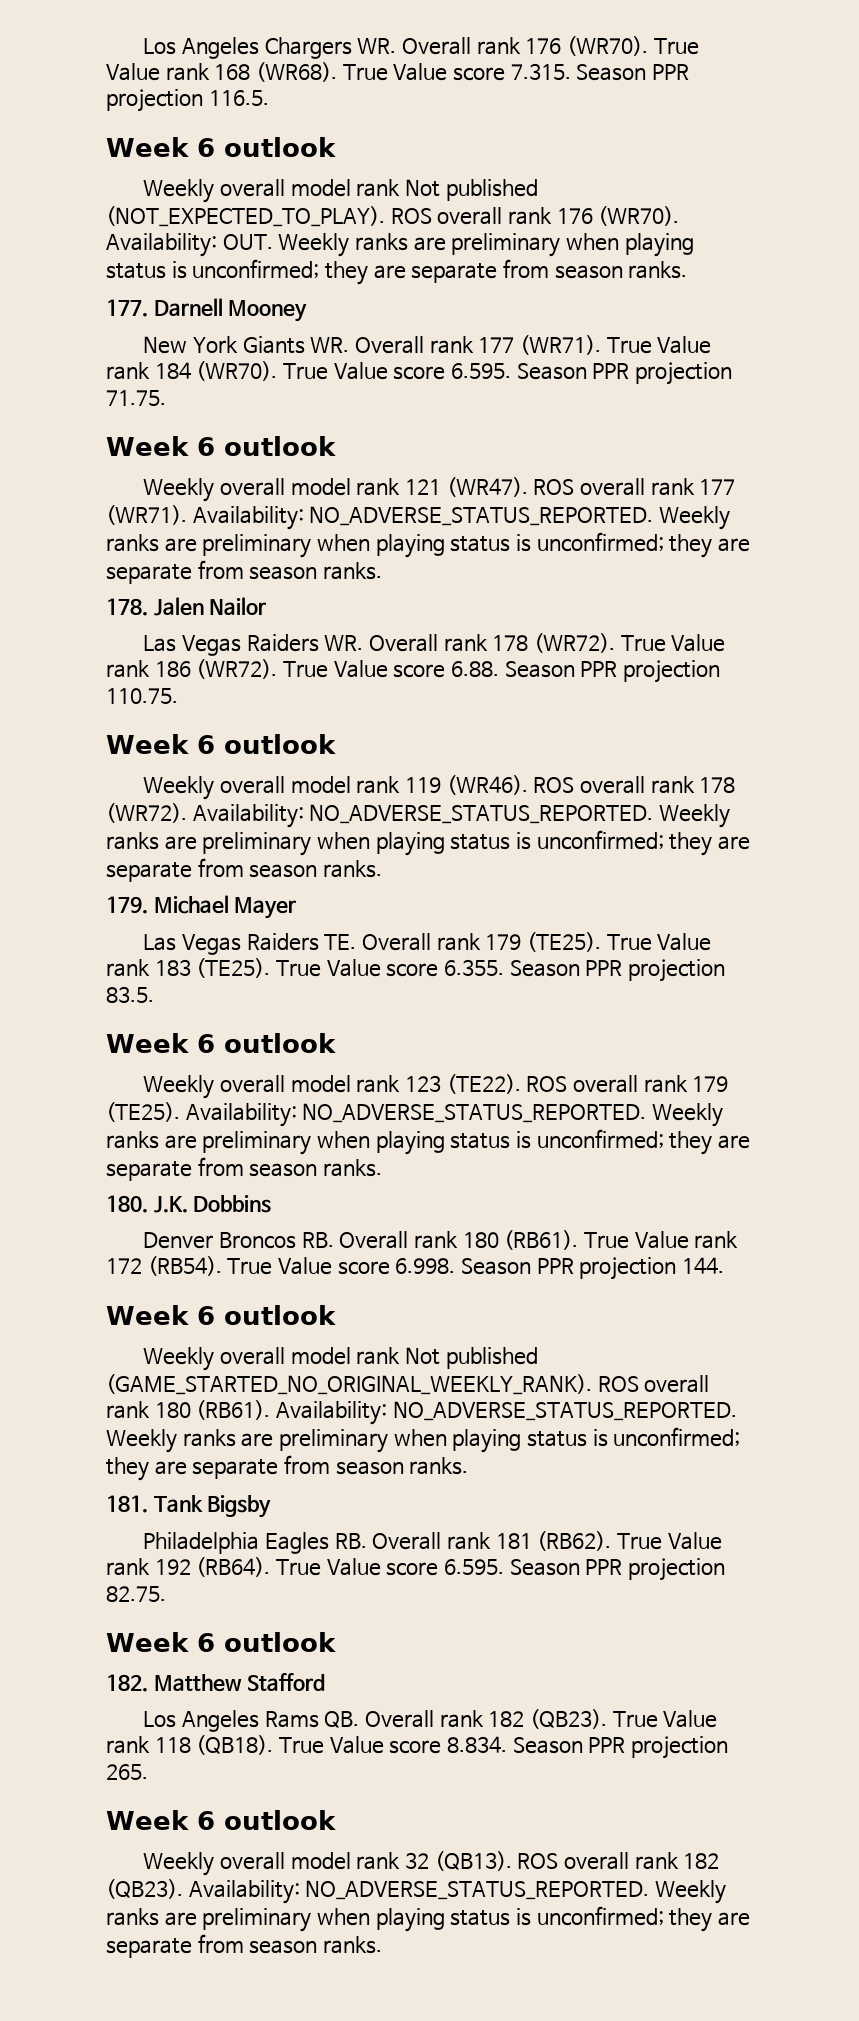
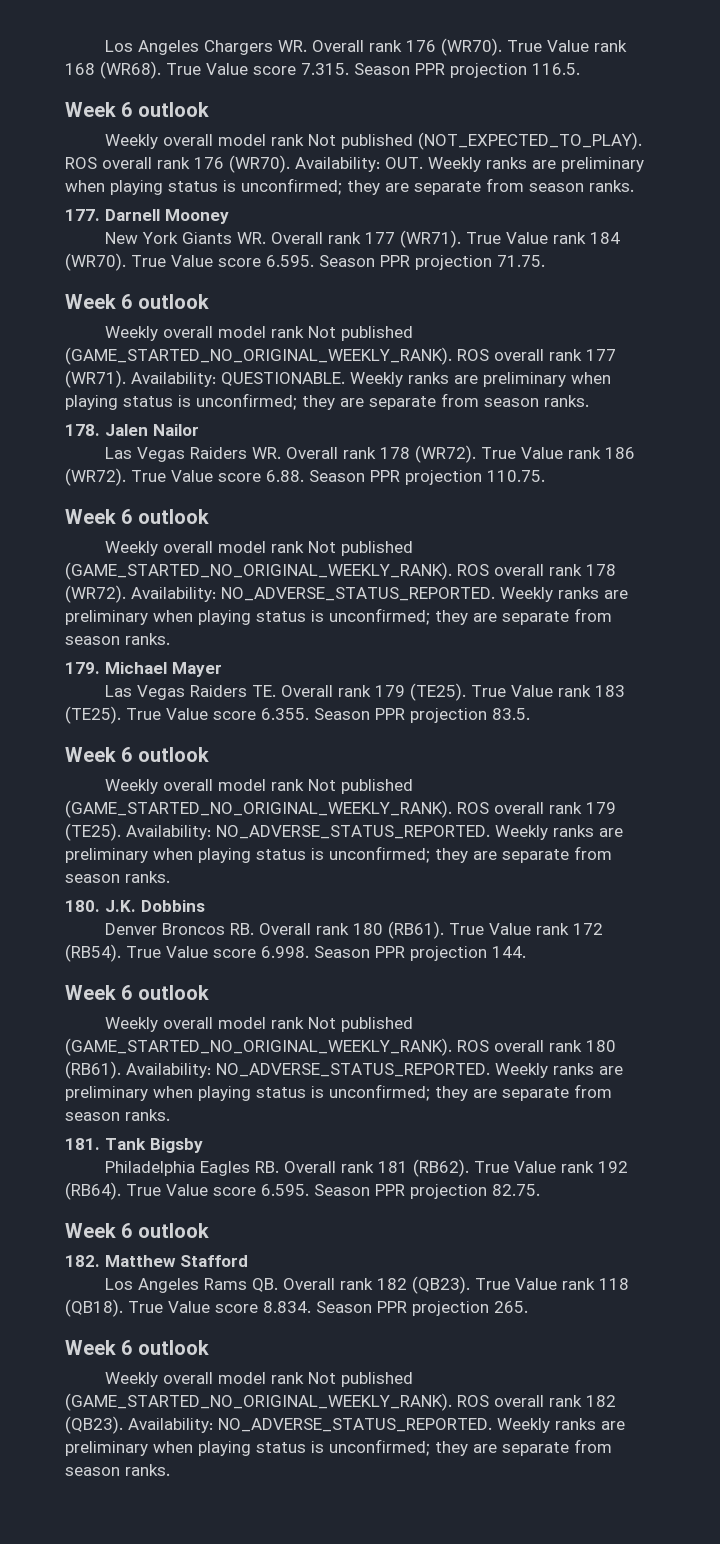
  True Value score 6.595. Season PPR projection 71.75.
  Week 6 outlook
- Weekly overall model rank 121 (WR47).
+ Weekly overall model rank Not published (GAME_STARTED_NO_ORIGINAL_WEEKLY_RANK).
- ROS overall rank 177 (WR71). Availability: NO_ADVERSE_STATUS_REPORTED.
+ ROS overall rank 177 (WR71). Availability: QUESTIONABLE.
  True Value score 6.88. Season PPR projection 110.75.
  Week 6 outlook
- Weekly overall model rank 119 (WR46).
+ Weekly overall model rank Not published (GAME_STARTED_NO_ORIGINAL_WEEKLY_RANK).
  True Value score 6.355. Season PPR projection 83.5.
  Week 6 outlook
- Weekly overall model rank 123 (TE22).
+ Weekly overall model rank Not published (GAME_STARTED_NO_ORIGINAL_WEEKLY_RANK).
  True Value score 8.834. Season PPR projection 265.
  Week 6 outlook
- Weekly overall model rank 32 (QB13).
+ Weekly overall model rank Not published (GAME_STARTED_NO_ORIGINAL_WEEKLY_RANK).

